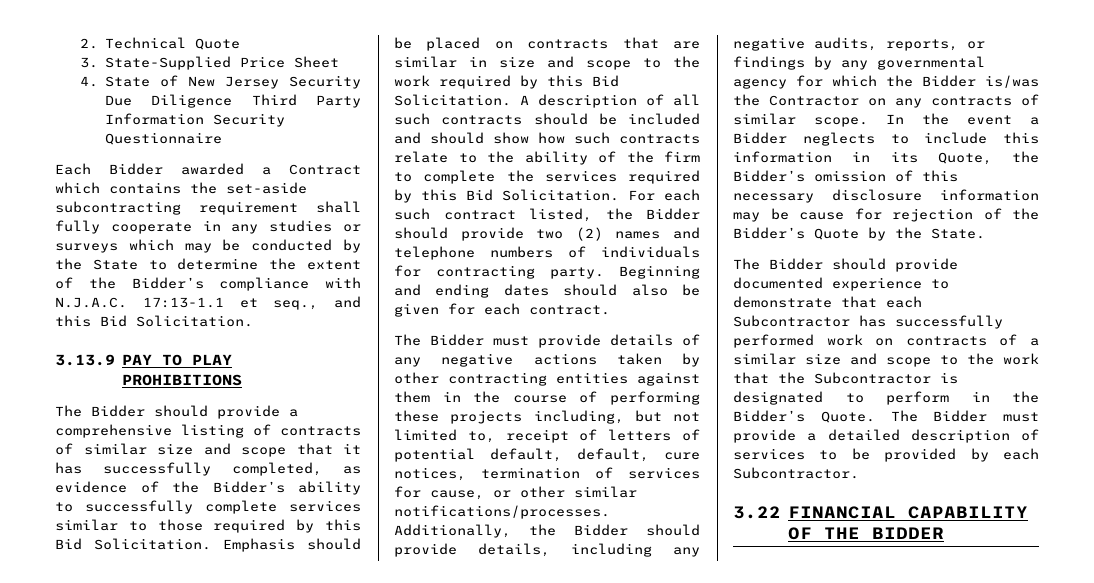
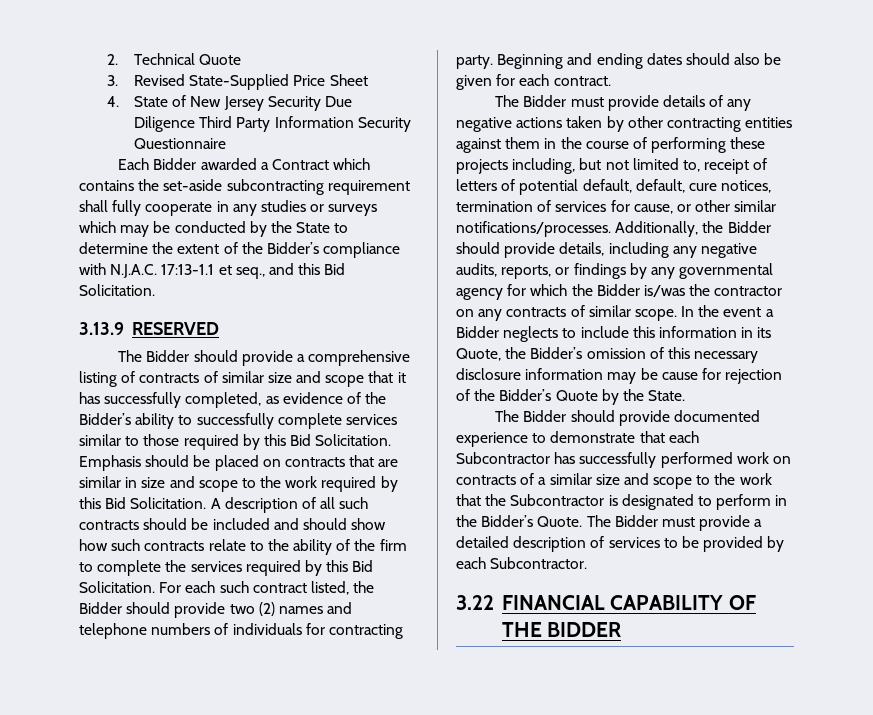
- 3. State-Supplied Price Sheet
+ 3. Revised State-Supplied Price Sheet
- 3.13.9 PAY TO PLAY PROHIBITIONS
+ 3.13.9 RESERVED
- Additionally, the Bidder should provide details, including any negative audits, reports, or findings by any governmental agency for which the Bidder is/was the Contractor on any contracts of similar scope.
+ Additionally, the Bidder should provide details, including any negative audits, reports, or findings by any governmental agency for which the Bidder is/was the contractor on any contracts of similar scope.

